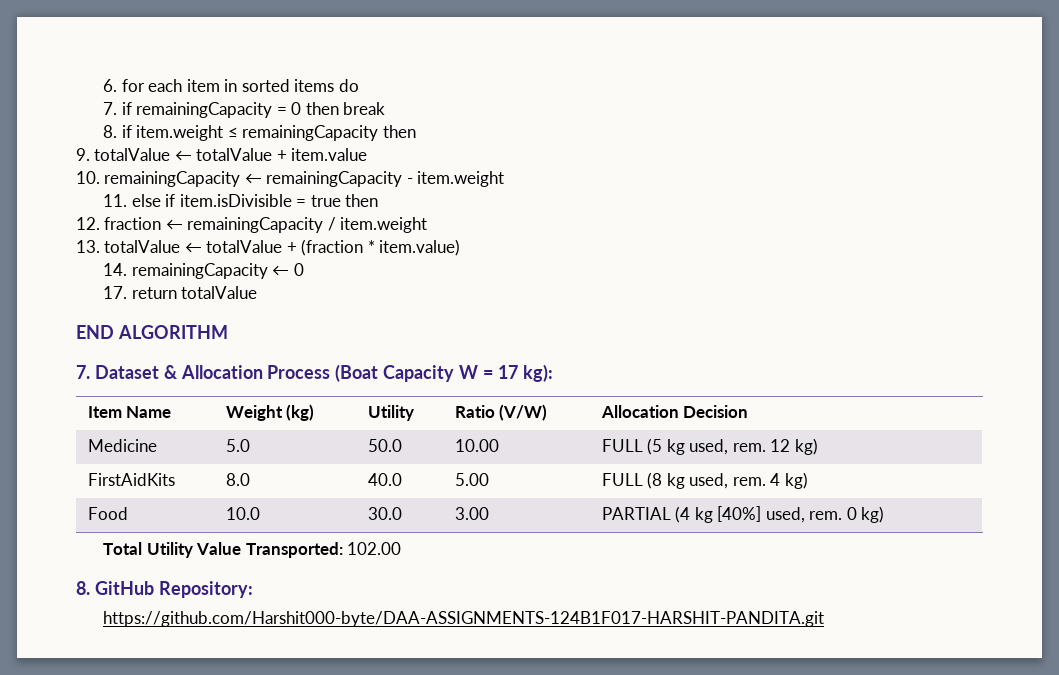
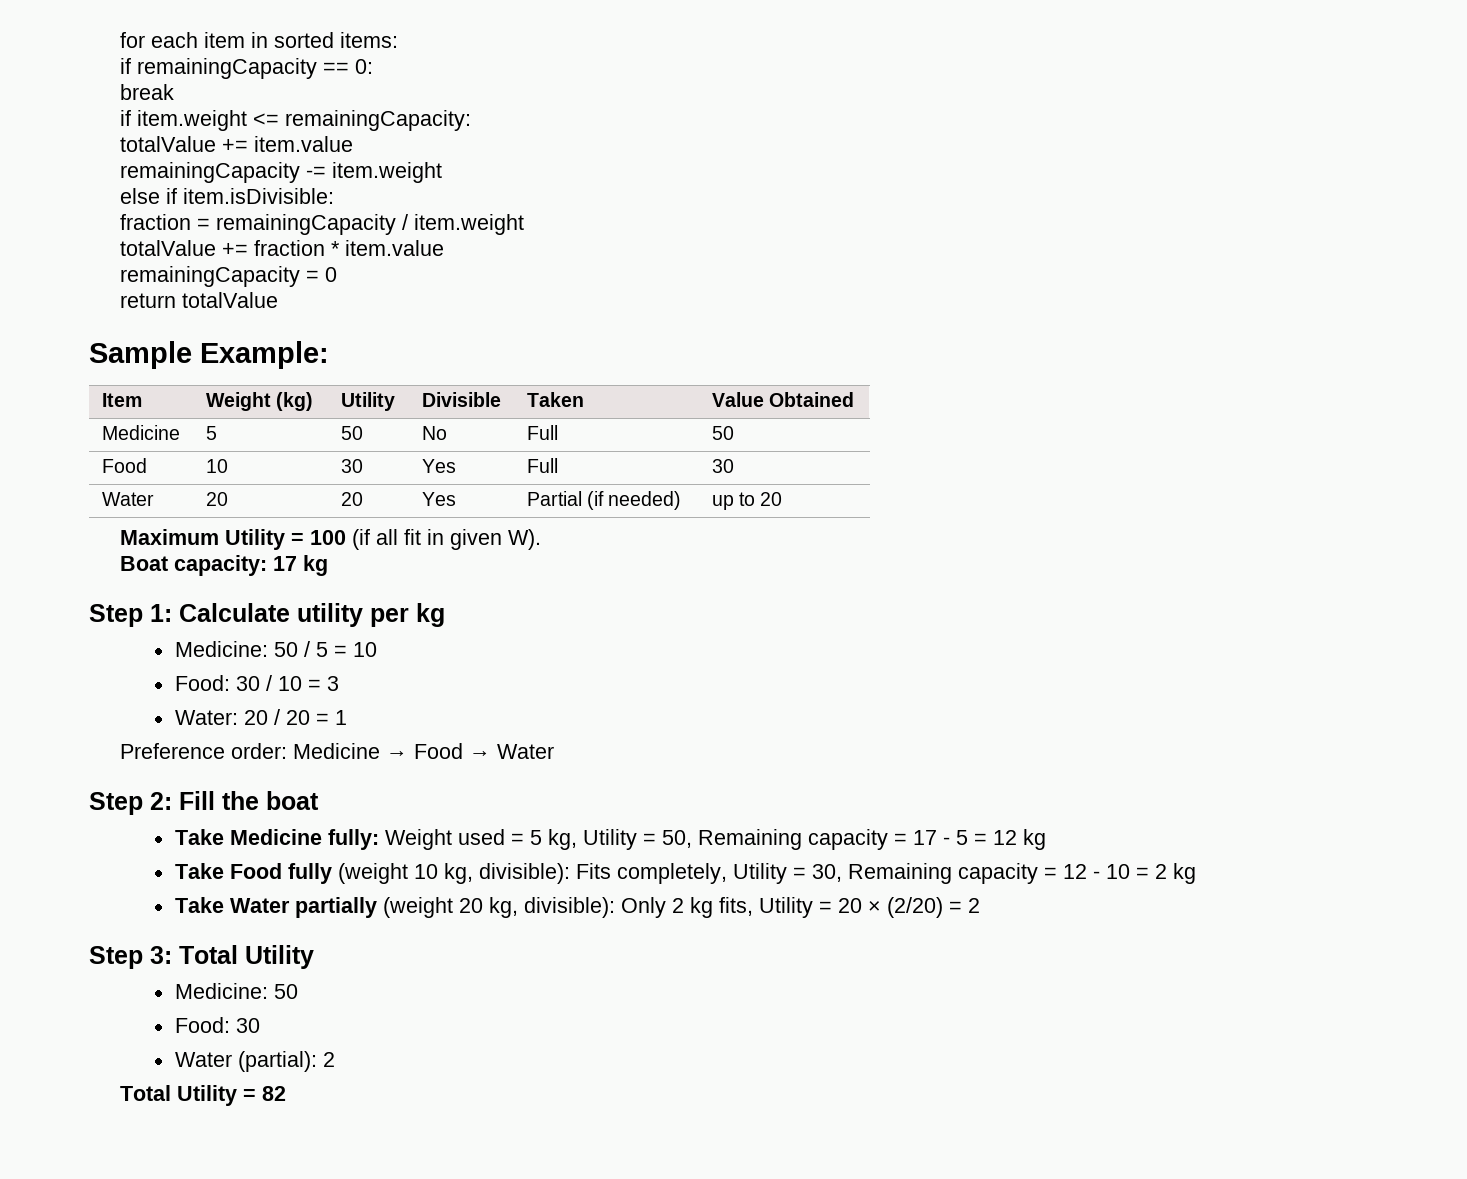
- 6. for each item in sorted items do
- 7. if remainingCapacity = 0 then break
+ for each item in sorted items:
+ if remainingCapacity == 0:
+ break
- 8. if item.weight ≤ remainingCapacity then
- 9. totalValue ← totalValue + item.value
- 10. remainingCapacity ← remainingCapacity - item.weight
- 11. else if item.isDivisible = true then
- 12. fraction ← remainingCapacity / item.weight
- 13. totalValue ← totalValue + (fraction * item.value)
- 14. remainingCapacity ← 0
+ if item.weight <= remainingCapacity:
+ totalValue += item.value
+ remainingCapacity -= item.weight
+ else if item.isDivisible:
+ fraction = remainingCapacity / item.weight
+ totalValue += fraction * item.value
+ remainingCapacity = 0
- 17. return totalValue
+ return totalValue
- END ALGORITHM
- 7. Dataset & Allocation Process (Boat Capacity W = 17 kg):
+ Sample Example:
- Item Name | Weight (kg) | Utility | Ratio (V/W) | Allocation Decision
- Medicine | 5.0 | 50.0 | 10.00 | FULL (5 kg used, rem. 12 kg)
- FirstAidKits | 8.0 | 40.0 | 5.00 | FULL (8 kg used, rem. 4 kg)
- Food | 10.0 | 30.0 | 3.00 | PARTIAL (4 kg [40%] used, rem. 0 kg)
- Total Utility Value Transported: 102.00
- 8. GitHub Repository:
- https://github.com/Harshit000-byte/DAA-ASSIGNMENTS-124B1F017-HARSHIT-PANDITA.git
+ Item | Weight (kg) | Utility | Divisible | Taken | Value Obtained
+ Medicine | 5 | 50 | No | Full | 50
+ Food | 10 | 30 | Yes | Full | 30
+ Water | 20 | 20 | Yes | Partial (if needed) | up to 20
+ Maximum Utility = 100 (if all fit in given W).
+ Boat capacity: 17 kg
+ Step 1: Calculate utility per kg
+ Medicine: 50 / 5 = 10
+ Food: 30 / 10 = 3
+ Water: 20 / 20 = 1
+ Preference order: Medicine → Food → Water
+ Step 2: Fill the boat
+ Take Medicine fully: Weight used = 5 kg, Utility = 50, Remaining capacity = 17 - 5 = 12 kg
+ Take Food fully (weight 10 kg, divisible): Fits completely, Utility = 30, Remaining capacity = 12 - 10 = 2 kg
+ Take Water partially (weight 20 kg, divisible): Only 2 kg fits, Utility = 20 × (2/20) = 2
+ Step 3: Total Utility
+ Medicine: 50
+ Food: 30
+ Water (partial): 2
+ Total Utility = 82

